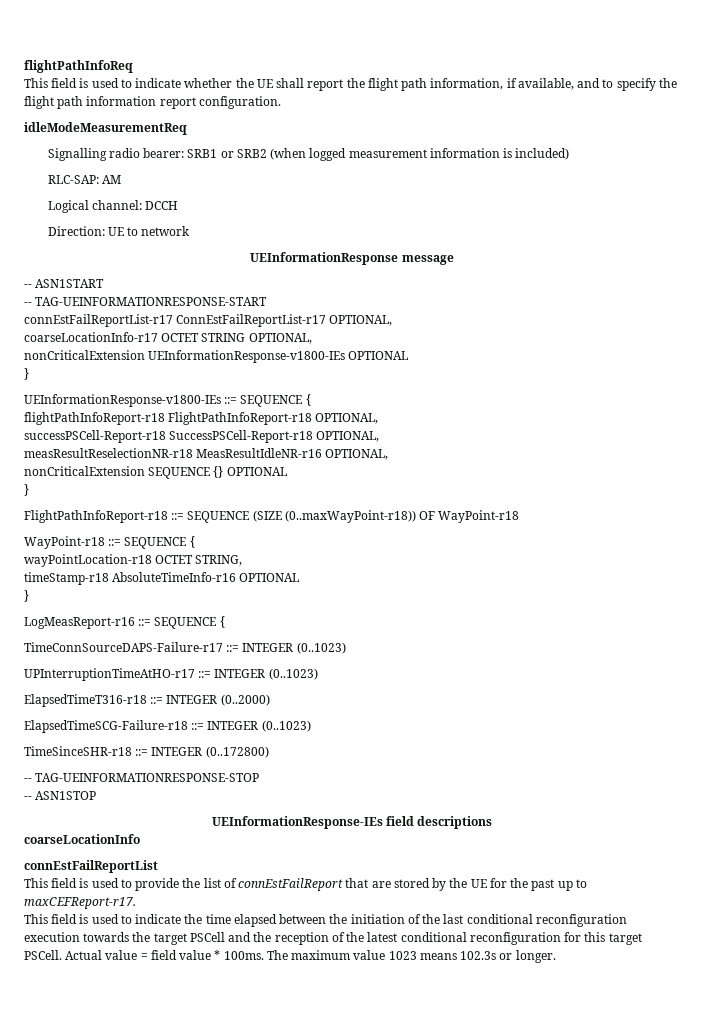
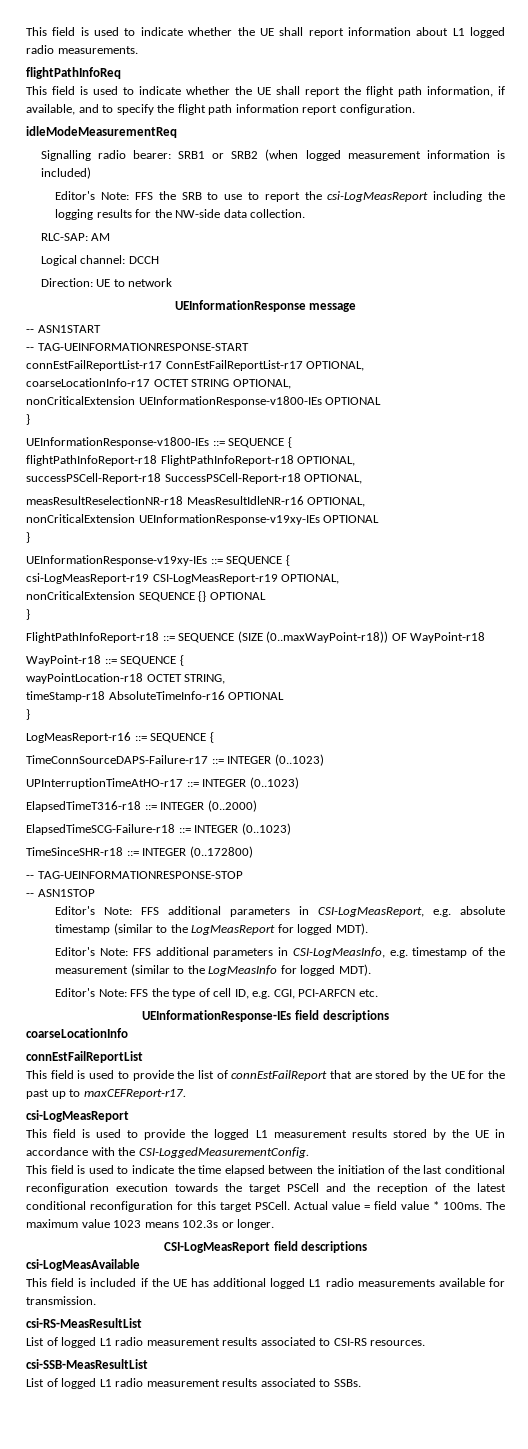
+ This field is used to indicate whether the UE shall report information about L1 logged radio measurements.
+ Editor's Note: FFS the SRB to use to report the csi-LogMeasReport including the logging results for the NW-side data collection.
+ nonCriticalExtension UEInformationResponse-v19xy-IEs OPTIONAL
+ }
+ UEInformationResponse-v19xy-IEs ::= SEQUENCE {
+ csi-LogMeasReport-r19 CSI-LogMeasReport-r19 OPTIONAL,
+ Editor's Note: FFS additional parameters in CSI-LogMeasReport, e.g. absolute timestamp (similar to the LogMeasReport for logged MDT).
+ Editor's Note: FFS additional parameters in CSI-LogMeasInfo, e.g. timestamp of the measurement (similar to the LogMeasInfo for logged MDT).
+ Editor's Note: FFS the type of cell ID, e.g. CGI, PCI-ARFCN etc.
  This field is used to provide the list of connEstFailReport that are stored by the UE for the past up to maxCEFReport-r17.
+ csi-LogMeasReport
+ This field is used to provide the logged L1 measurement results stored by the UE in accordance with the CSI-LoggedMeasurementConfig.
+ CSI-LogMeasReport field descriptions
+ csi-LogMeasAvailable
+ This field is included if the UE has additional logged L1 radio measurements available for transmission.
+ csi-RS-MeasResultList
+ List of logged L1 radio measurement results associated to CSI-RS resources.
+ csi-SSB-MeasResultList
+ List of logged L1 radio measurement results associated to SSBs.

